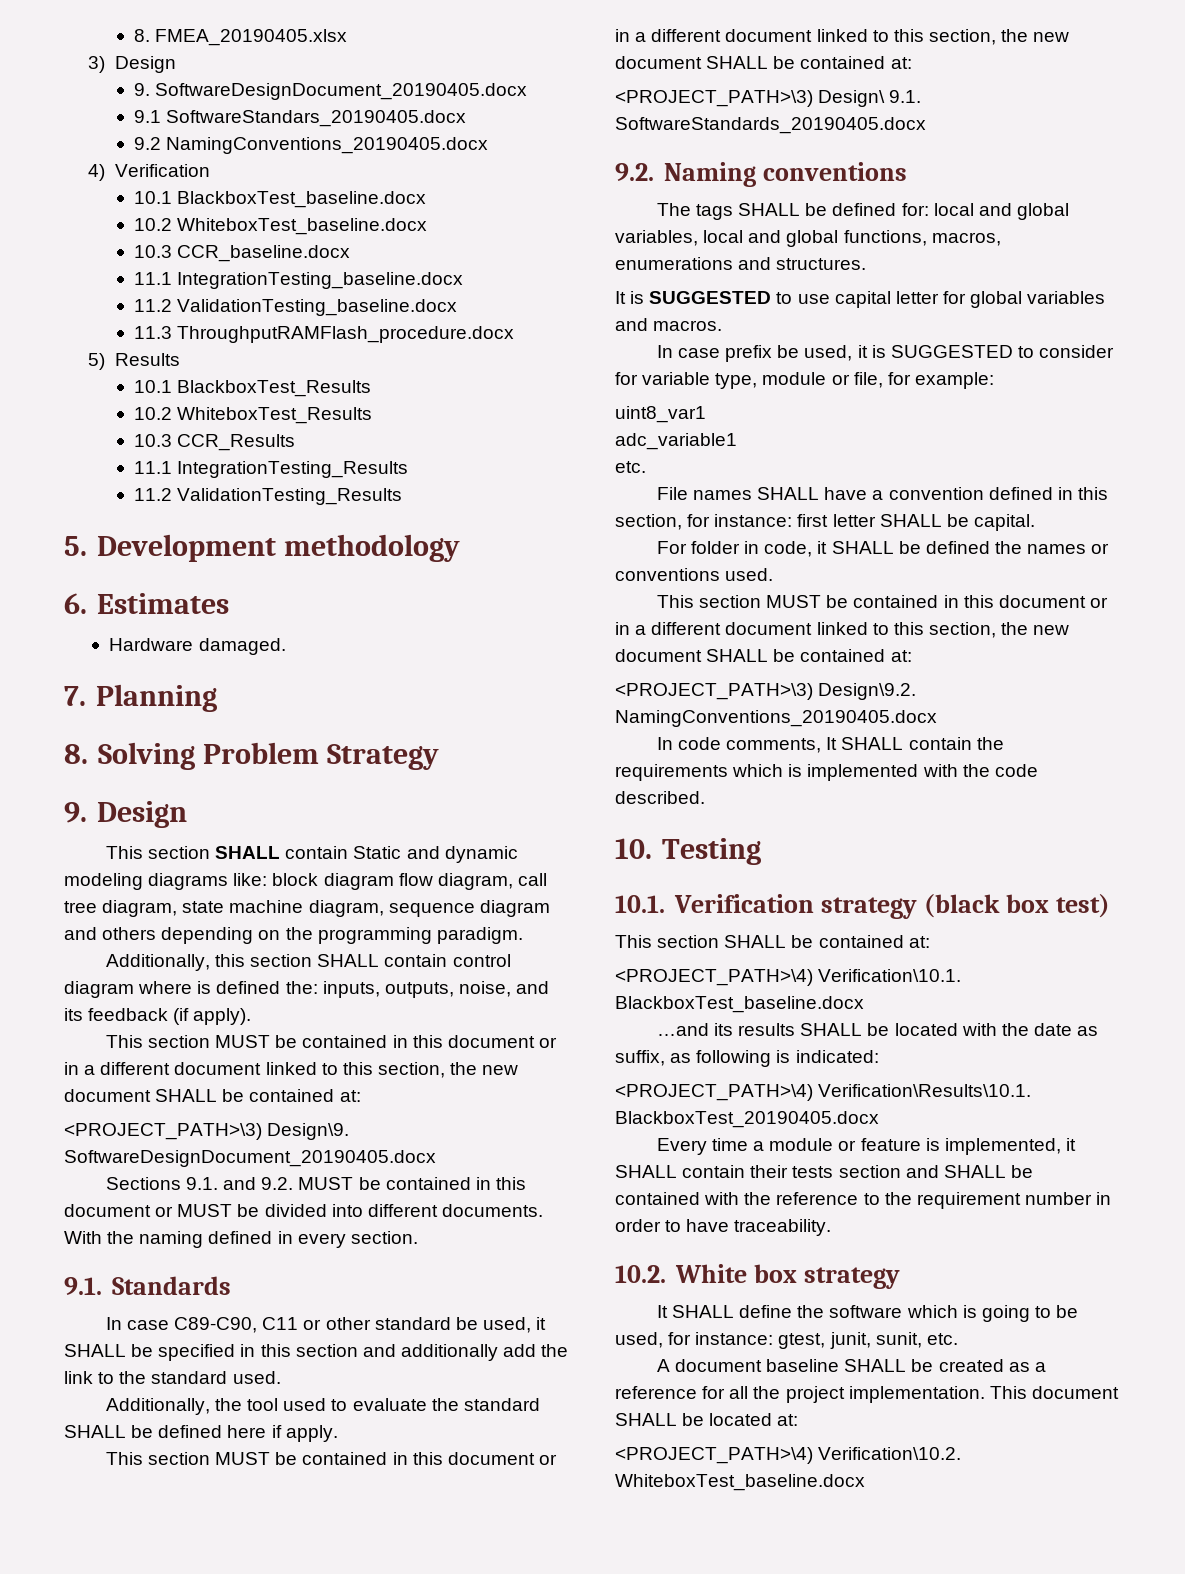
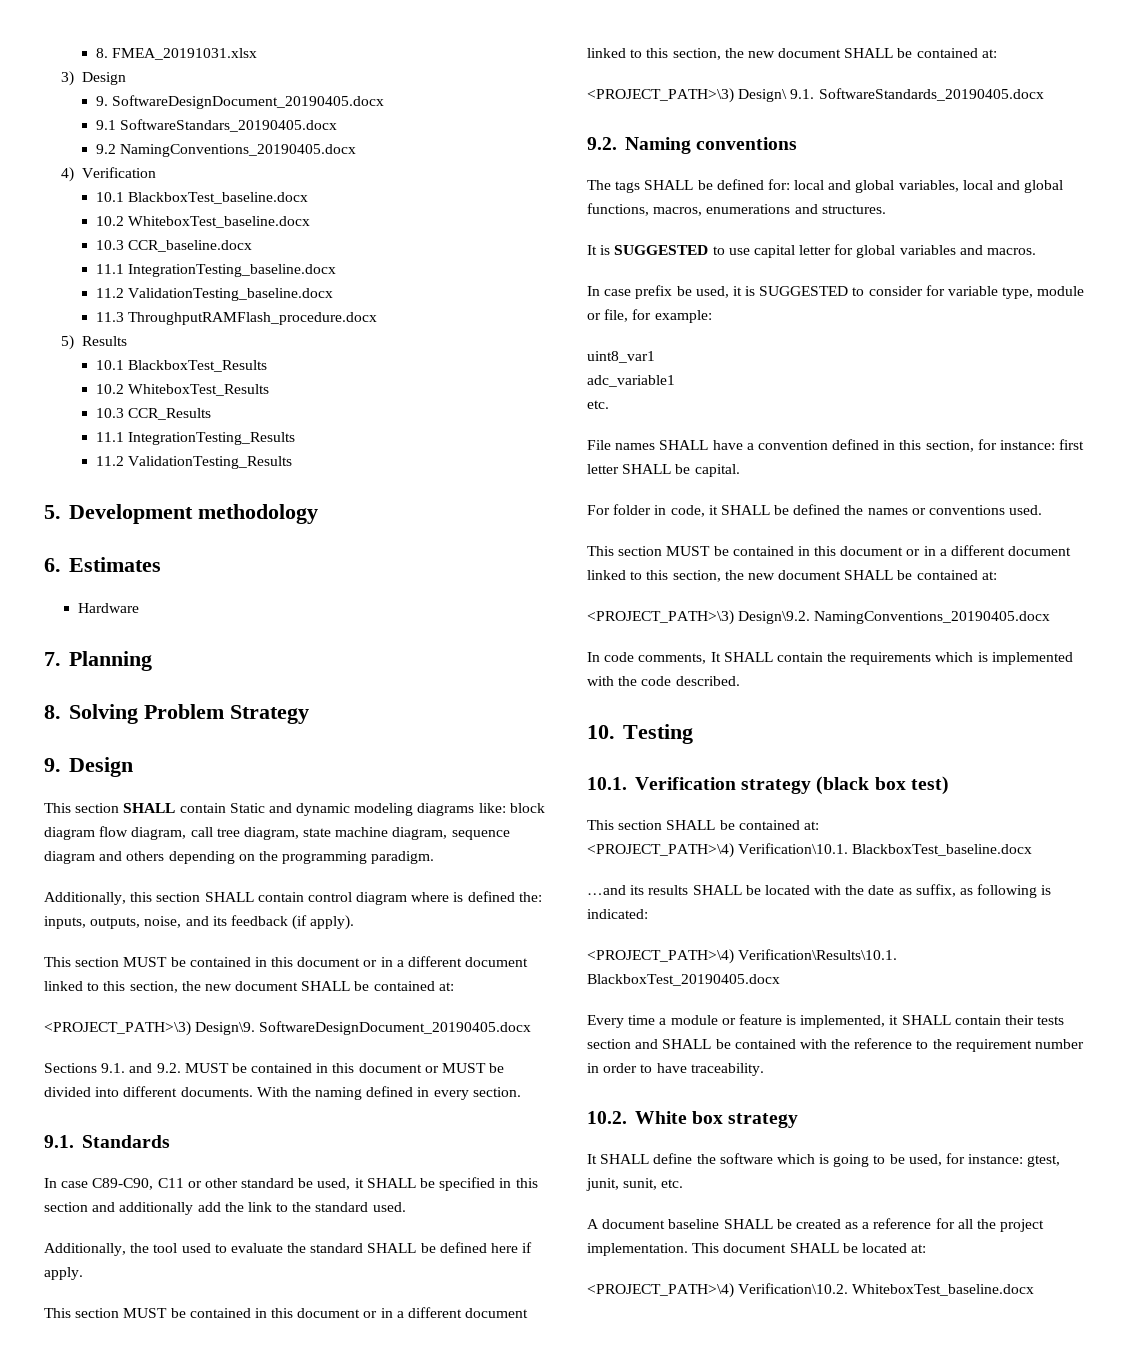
- 8. FMEA_20190405.xlsx
+ 8. FMEA_20191031.xlsx
- Hardware damaged.
+ Hardware

